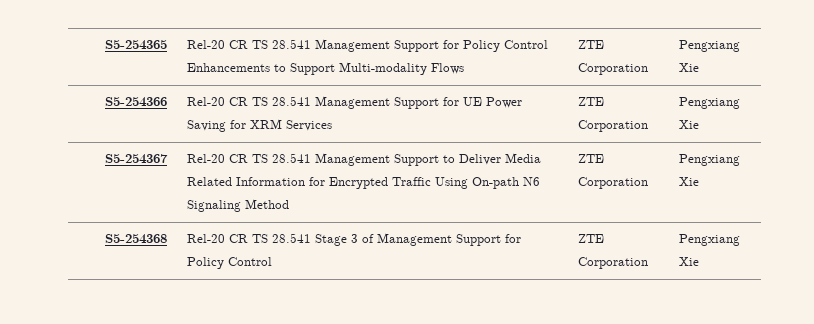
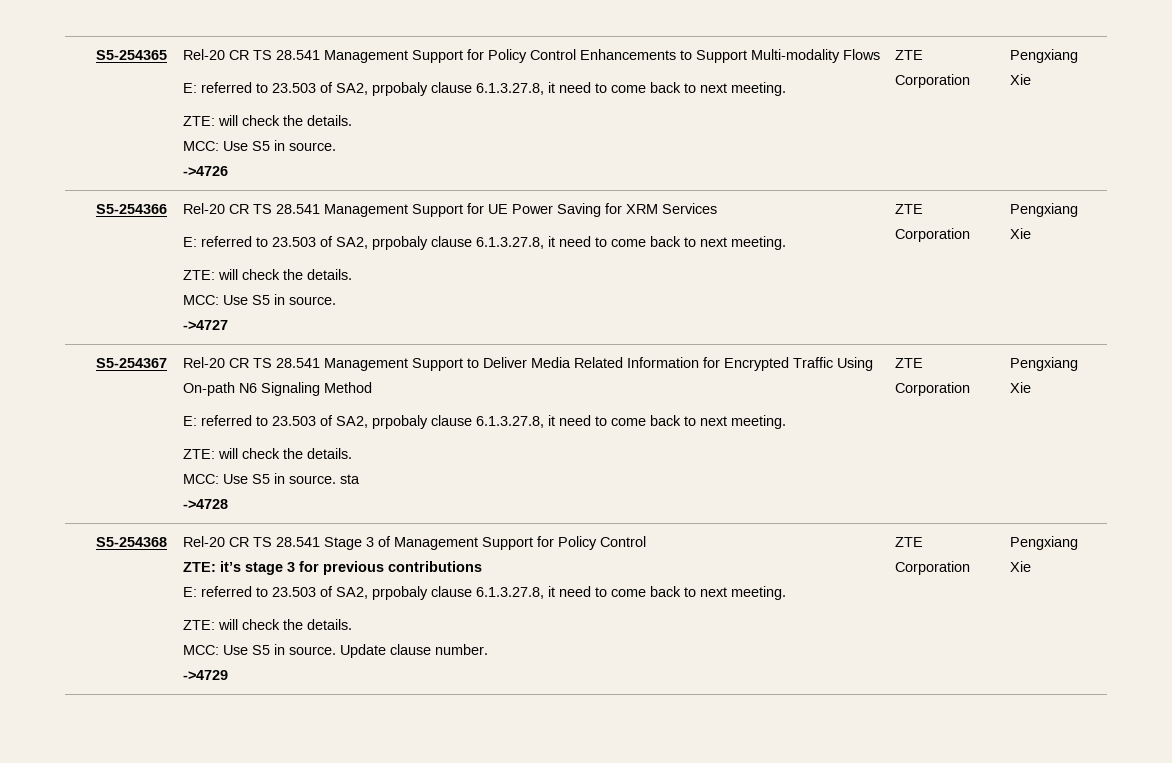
  Rel-20 CR TS 28.541 Management Support for Policy Control Enhancements to Support Multi-modality Flows
+ E: referred to 23.503 of SA2, prpobaly clause 6.1.3.27.8, it need to come back to next meeting.
+ ZTE: will check the details.
+ MCC: Use S5 in source.
+ ->4726
  Rel-20 CR TS 28.541 Management Support for UE Power Saving for XRM Services
+ E: referred to 23.503 of SA2, prpobaly clause 6.1.3.27.8, it need to come back to next meeting.
+ ZTE: will check the details.
+ MCC: Use S5 in source.
+ ->4727
  Rel-20 CR TS 28.541 Management Support to Deliver Media Related Information for Encrypted Traffic Using On-path N6 Signaling Method
+ E: referred to 23.503 of SA2, prpobaly clause 6.1.3.27.8, it need to come back to next meeting.
+ ZTE: will check the details.
+ MCC: Use S5 in source. sta
+ ->4728
+ ZTE: it’s stage 3 for previous contributions
+ E: referred to 23.503 of SA2, prpobaly clause 6.1.3.27.8, it need to come back to next meeting.
+ ZTE: will check the details.
+ MCC: Use S5 in source. Update clause number.
+ ->4729

